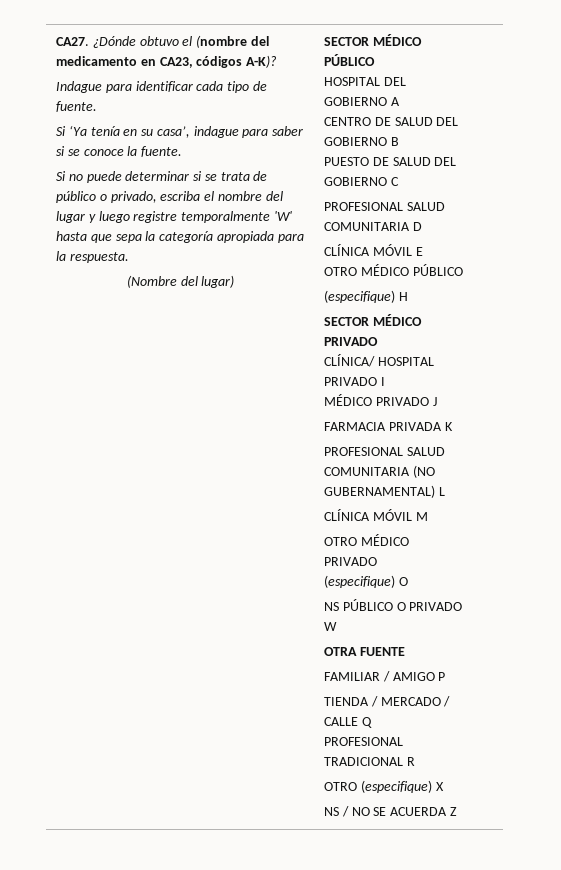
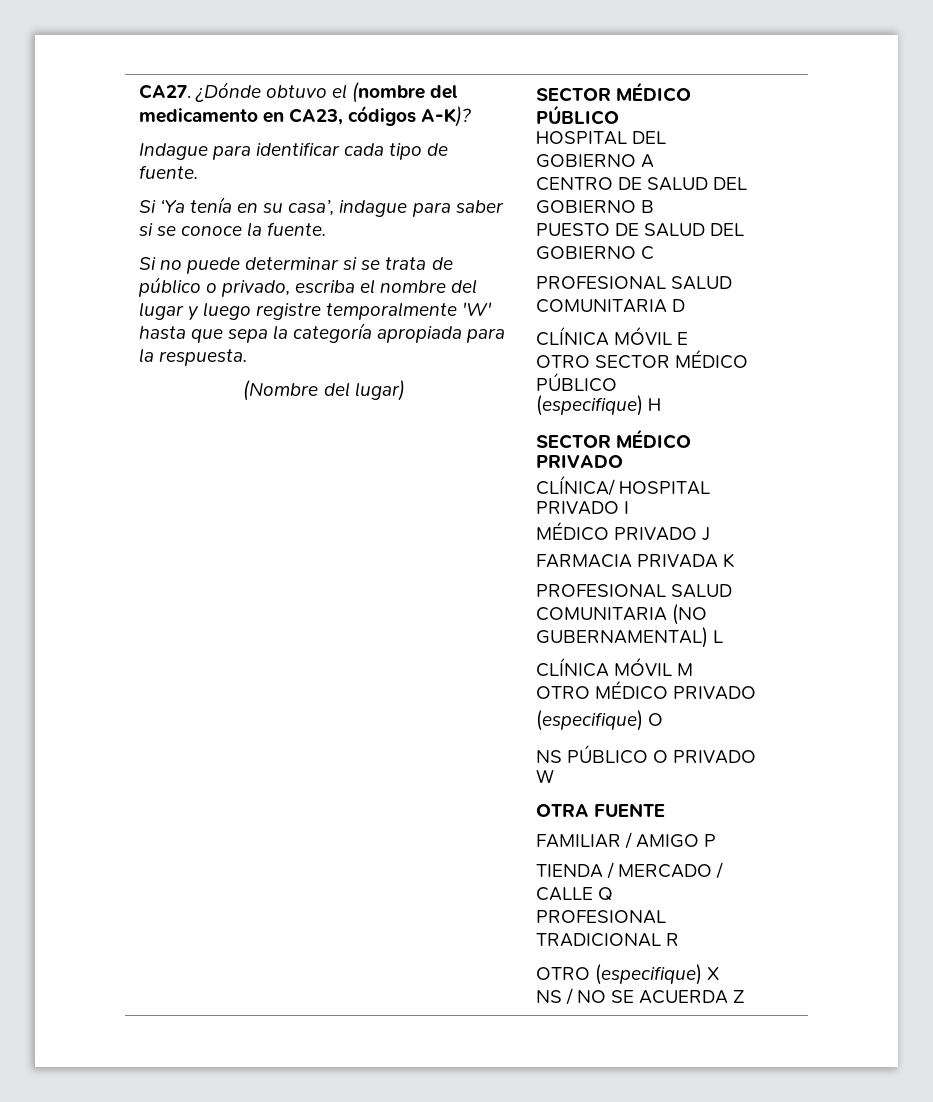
- OTRO MÉDICO PÚBLICO
+ OTRO SECTOR MÉDICO PÚBLICO

